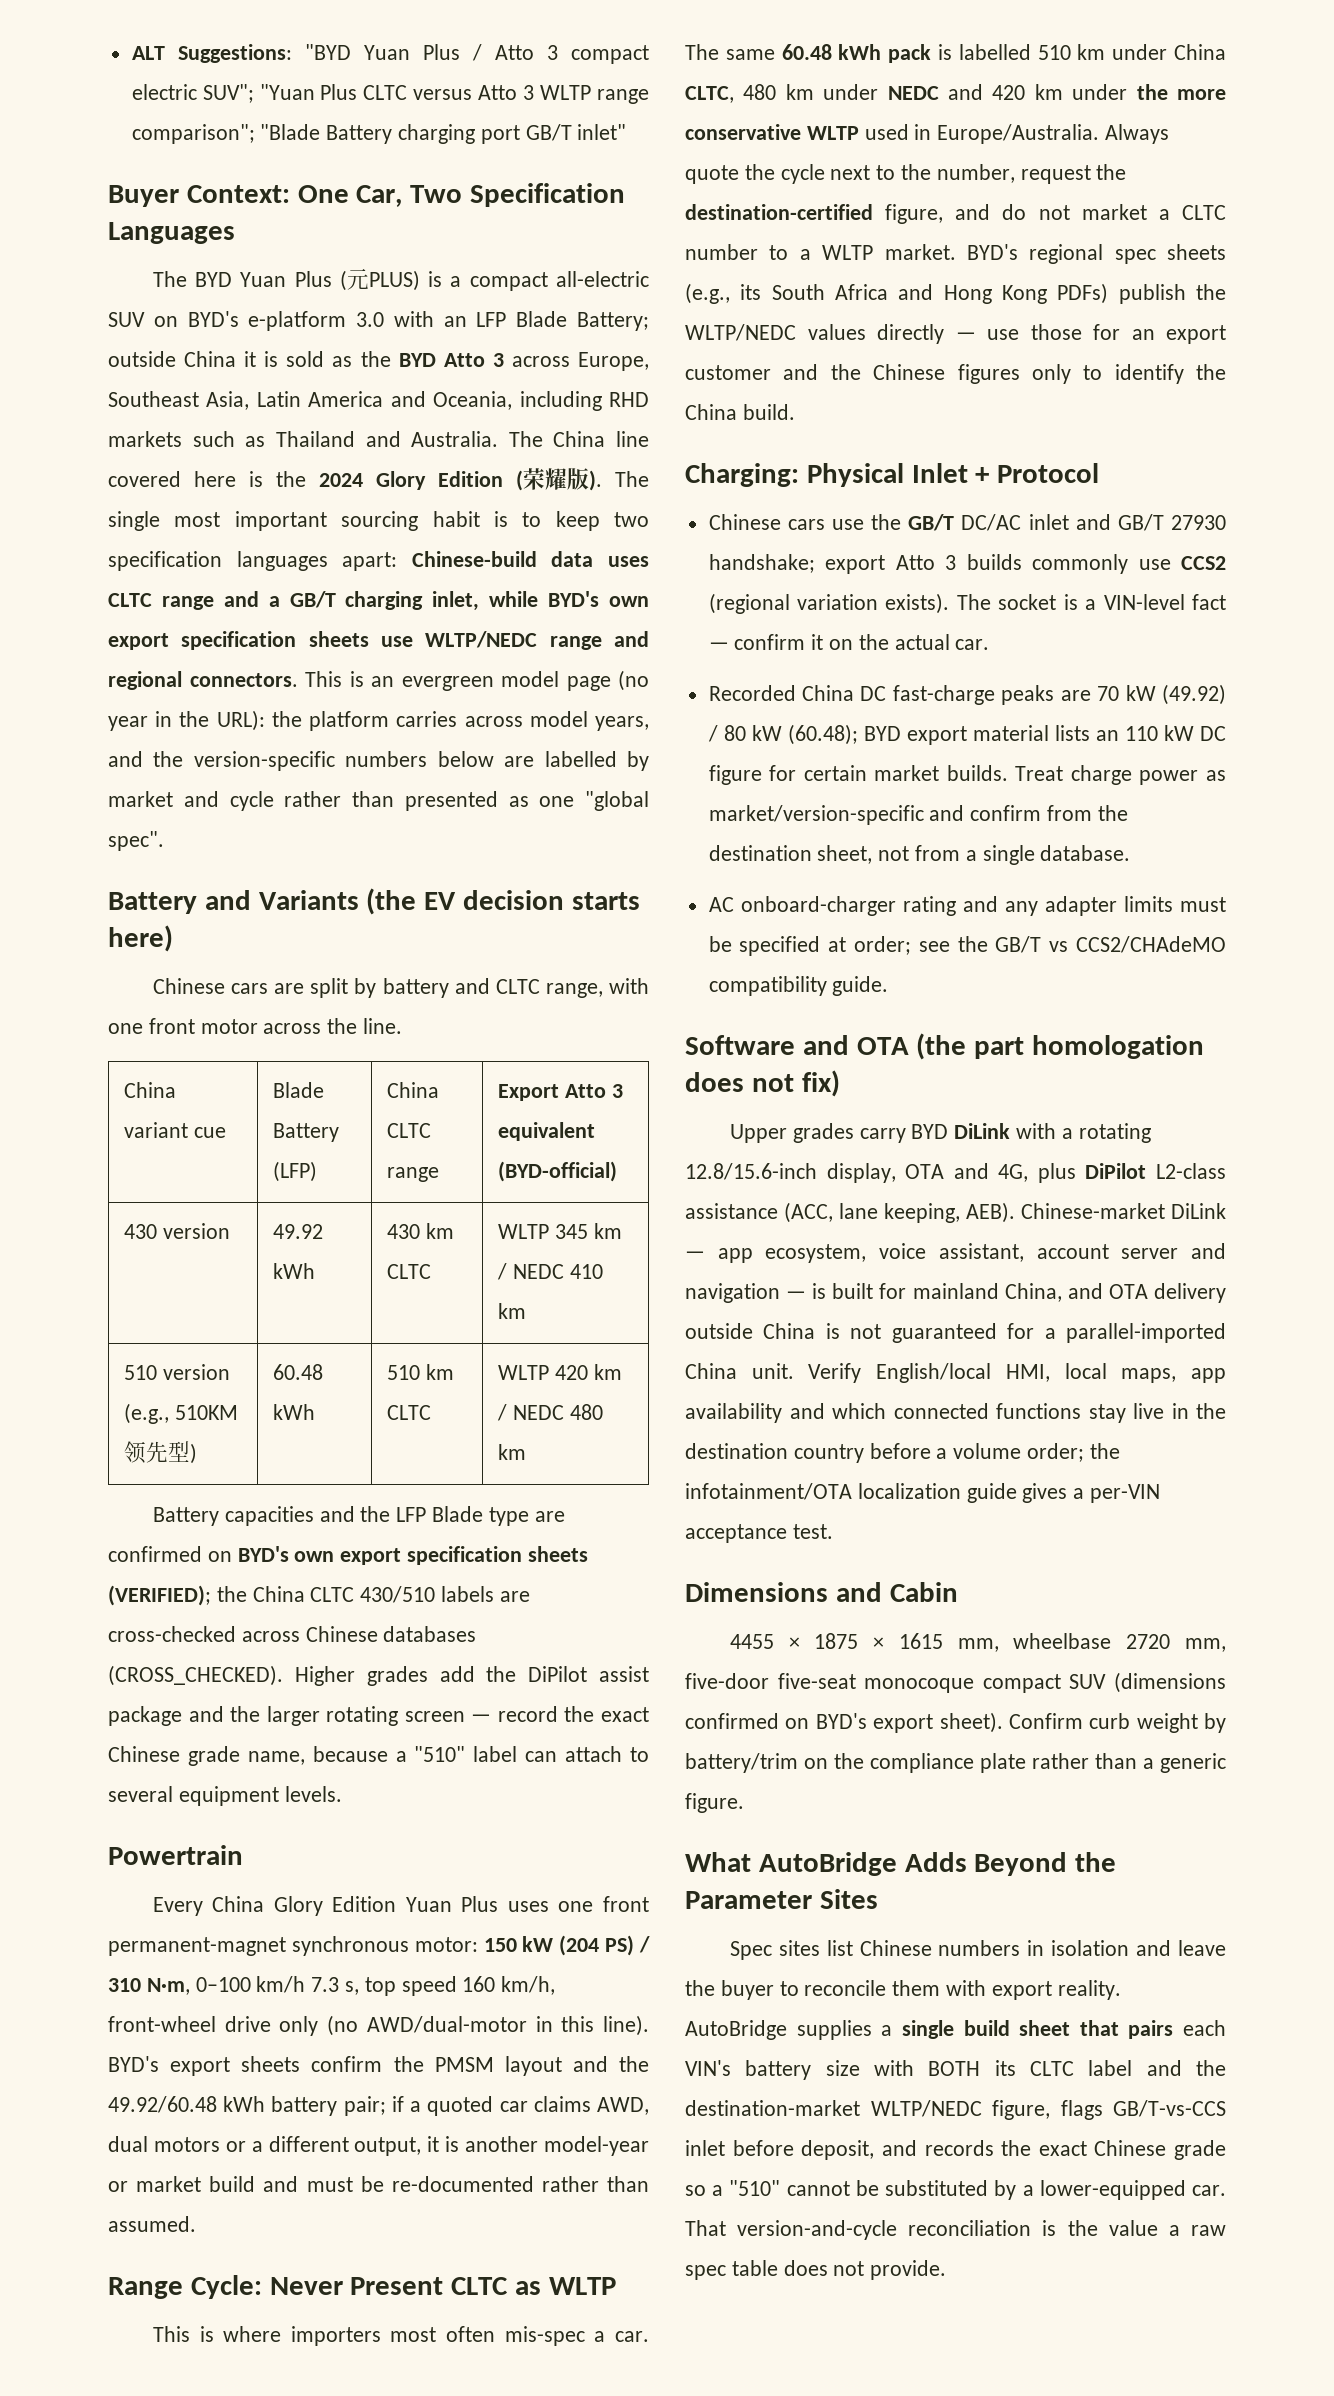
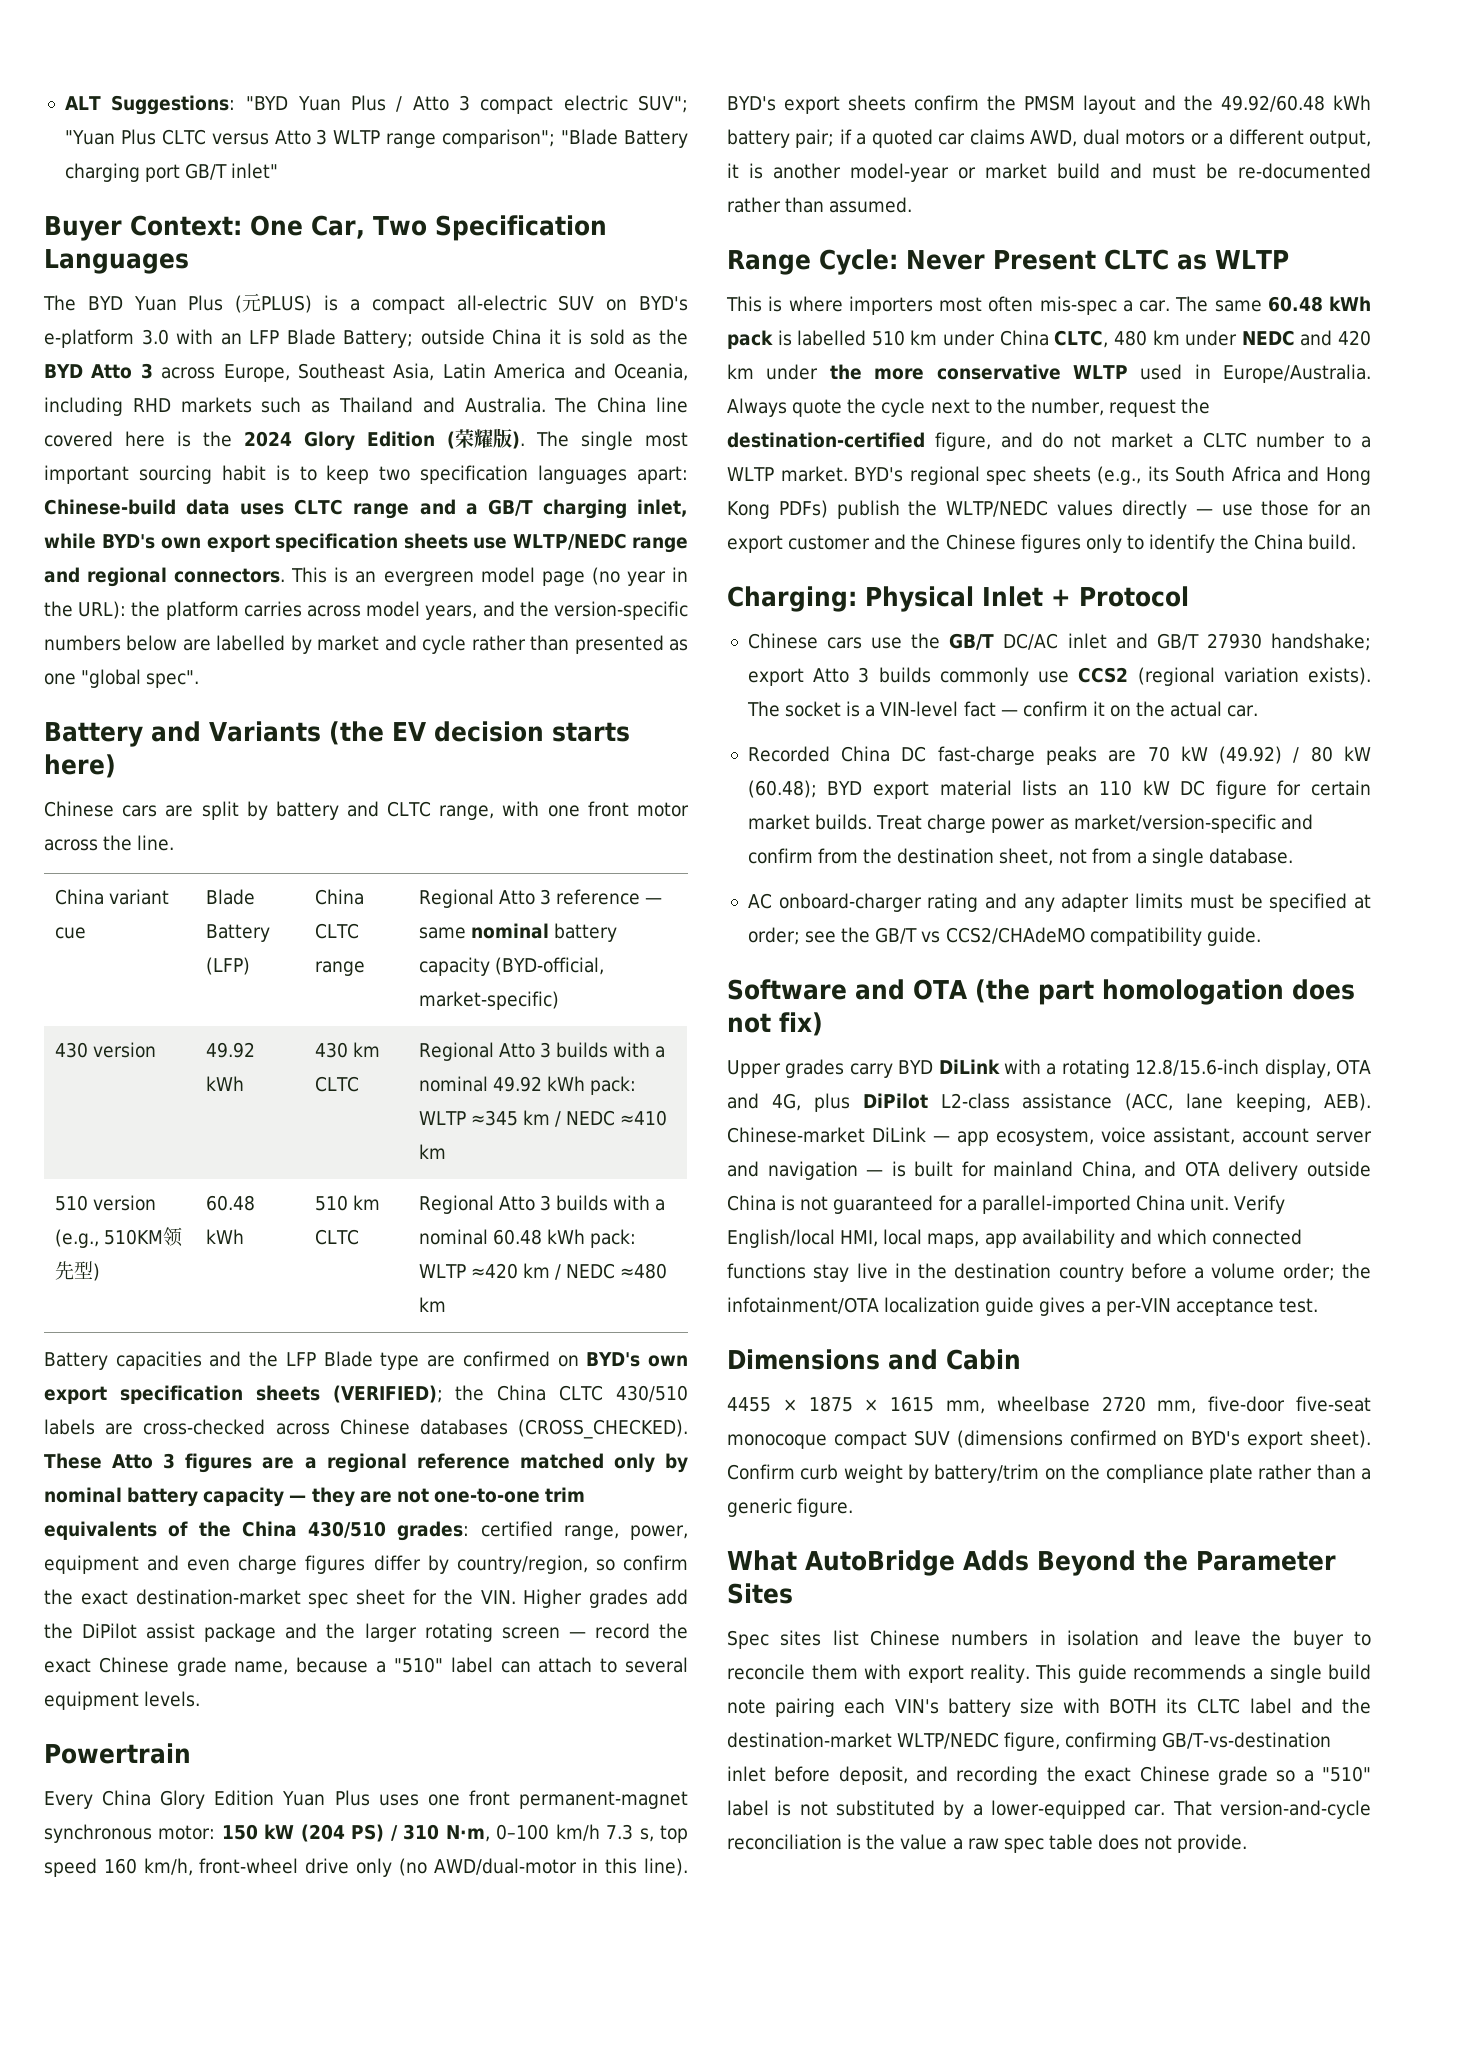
- China variant cue | Blade Battery (LFP) | China CLTC range | Export Atto 3 equivalent (BYD-official)
+ China variant cue | Blade Battery (LFP) | China CLTC range | Regional Atto 3 reference — same nominal battery capacity (BYD-official, market-specific)
- 430 version | 49.92 kWh | 430 km CLTC | WLTP 345 km / NEDC 410 km
+ 430 version | 49.92 kWh | 430 km CLTC | Regional Atto 3 builds with a nominal 49.92 kWh pack: WLTP ≈345 km / NEDC ≈410 km
- 510 version (e.g., 510KM领先型) | 60.48 kWh | 510 km CLTC | WLTP 420 km / NEDC 480 km
+ 510 version (e.g., 510KM领先型) | 60.48 kWh | 510 km CLTC | Regional Atto 3 builds with a nominal 60.48 kWh pack: WLTP ≈420 km / NEDC ≈480 km
- Higher grades add the DiPilot assist package and the larger rotating screen — record the exact Chinese grade name, because a "510" label can attach to several equipment levels.
+ These Atto 3 figures are a regional reference matched only by nominal battery capacity — they are not one-to-one trim equivalents of the China 430/510 grades: certified range, power, equipment and even charge figures differ by country/region, so confirm the exact destination-market spec sheet for the VIN. Higher grades add the DiPilot assist package and the larger rotating screen — record the exact Chinese grade name, because a "510" label can attach to several equipment levels.
- AutoBridge supplies a single build sheet that pairs each VIN's battery size with BOTH its CLTC label and the destination-market WLTP/NEDC figure, flags GB/T-vs-CCS inlet before deposit, and records the exact Chinese grade so a "510" cannot be substituted by a lower-equipped car.
+ This guide recommends a single build note pairing each VIN's battery size with BOTH its CLTC label and the destination-market WLTP/NEDC figure, confirming GB/T-vs-destination inlet before deposit, and recording the exact Chinese grade so a "510" label is not substituted by a lower-equipped car.

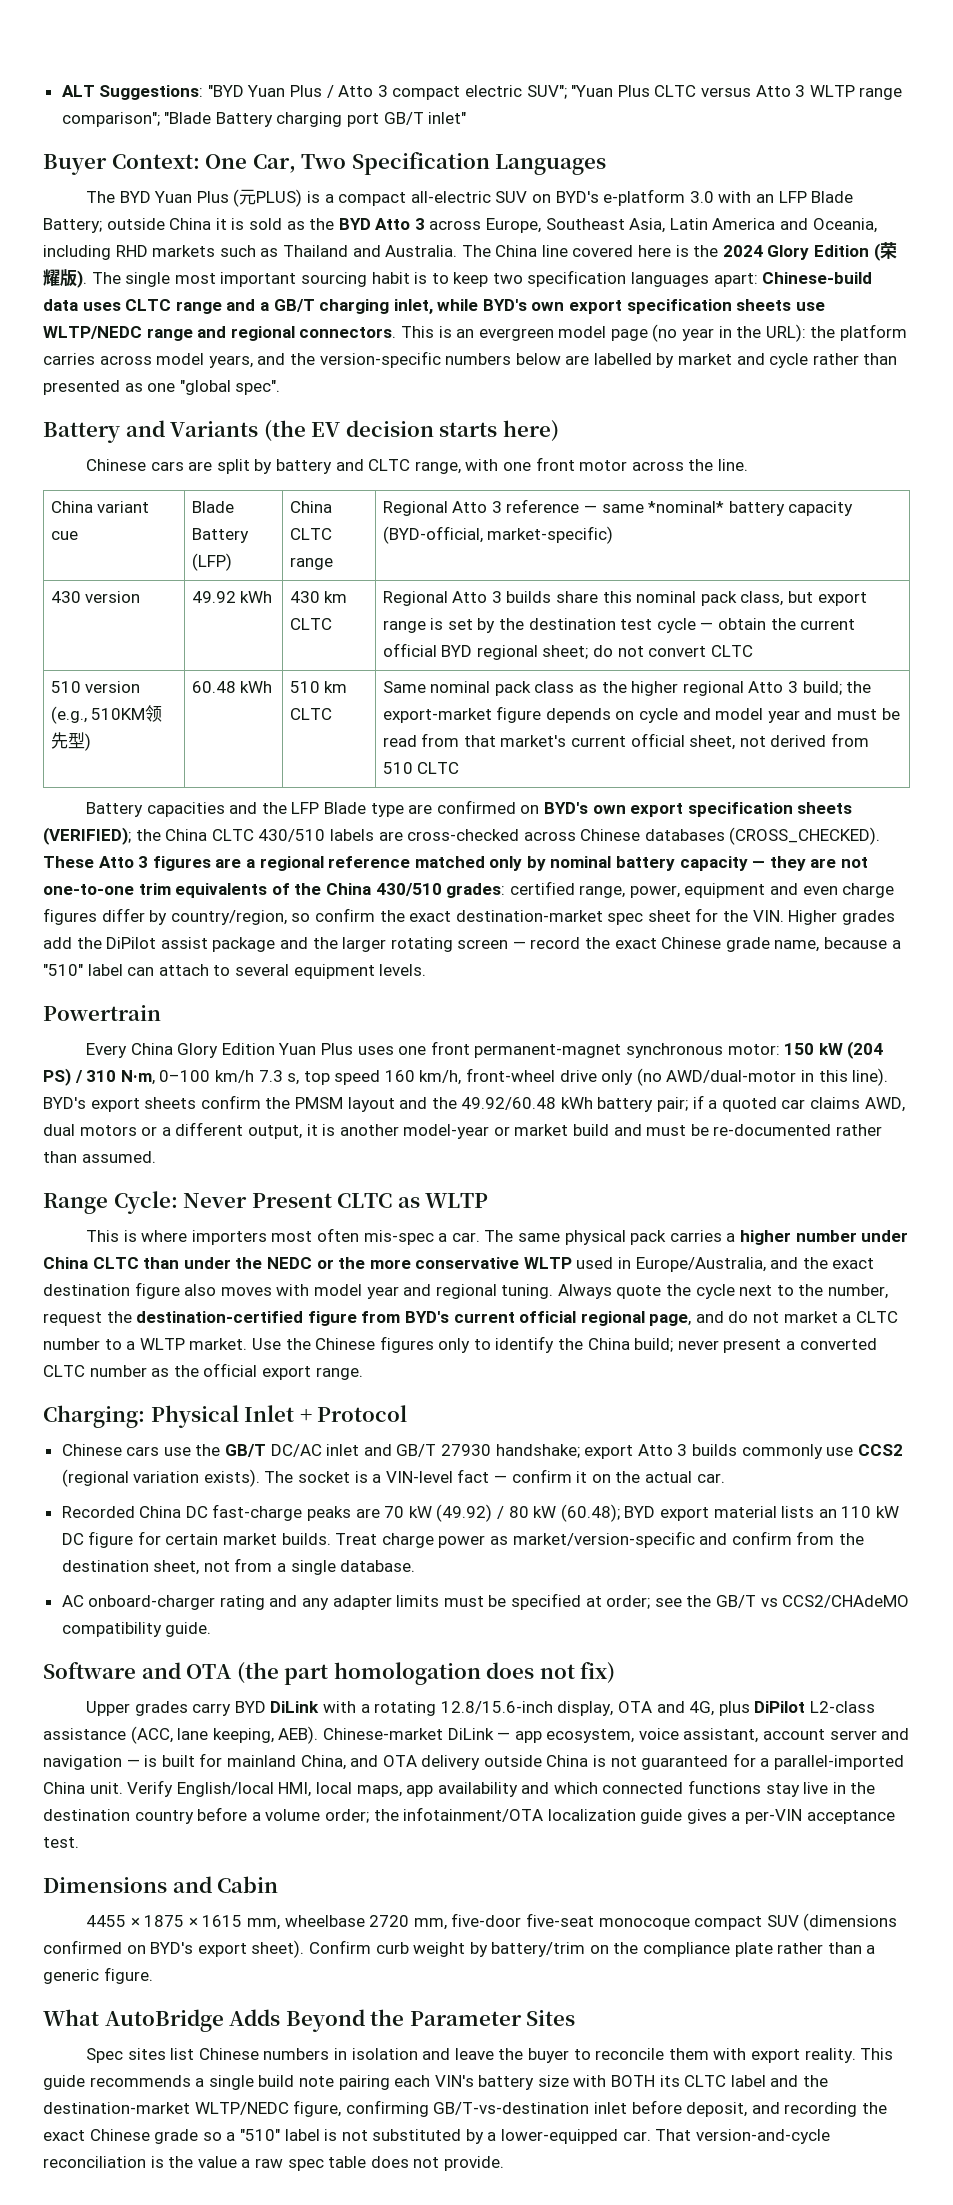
- China variant cue | Blade Battery (LFP) | China CLTC range | Regional Atto 3 reference — same nominal battery capacity (BYD-official, market-specific)
+ China variant cue | Blade Battery (LFP) | China CLTC range | Regional Atto 3 reference — same *nominal* battery capacity (BYD-official, market-specific)
- 430 version | 49.92 kWh | 430 km CLTC | Regional Atto 3 builds with a nominal 49.92 kWh pack: WLTP ≈345 km / NEDC ≈410 km
+ 430 version | 49.92 kWh | 430 km CLTC | Regional Atto 3 builds share this nominal pack class, but export range is set by the destination test cycle — obtain the current official BYD regional sheet; do not convert CLTC
- Regional Atto 3 builds with a nominal 60.48 kWh pack: WLTP ≈420 km / NEDC ≈480 km
+ Same nominal pack class as the higher regional Atto 3 build; the export-market figure depends on cycle and model year and must be read from that market's current official sheet, not derived from 510 CLTC
- The same 60.48 kWh pack is labelled 510 km under China CLTC, 480 km under NEDC and 420 km under the more conservative WLTP used in Europe/Australia.
+ The same physical pack carries a higher number under China CLTC than under the NEDC or the more conservative WLTP used in Europe/Australia, and the exact destination figure also moves with model year and regional tuning.
- Always quote the cycle next to the number, request the destination-certified figure, and do not market a CLTC number to a WLTP market.
+ Always quote the cycle next to the number, request the destination-certified figure from BYD's current official regional page, and do not market a CLTC number to a WLTP market.
- BYD's regional spec sheets (e.g., its South Africa and Hong Kong PDFs) publish the WLTP/NEDC values directly — use those for an export customer and the Chinese figures only to identify the China build.
+ Use the Chinese figures only to identify the China build; never present a converted CLTC number as the official export range.

